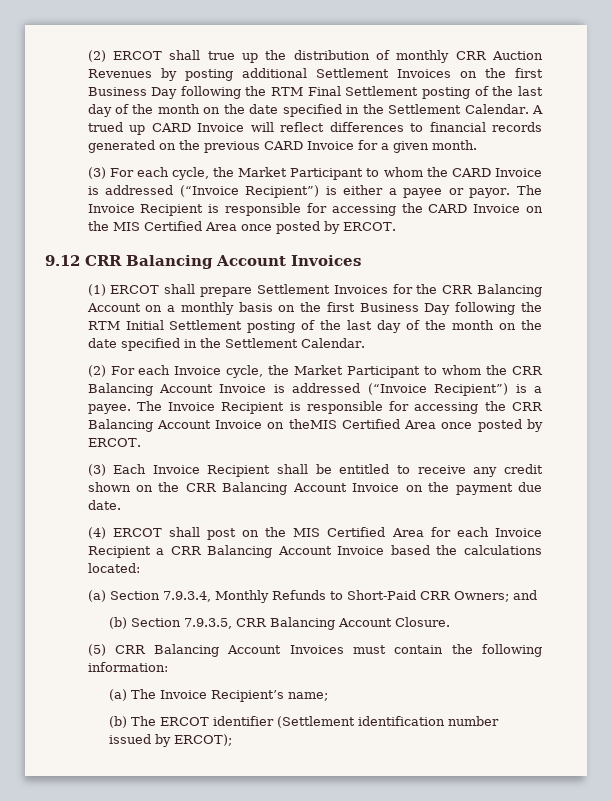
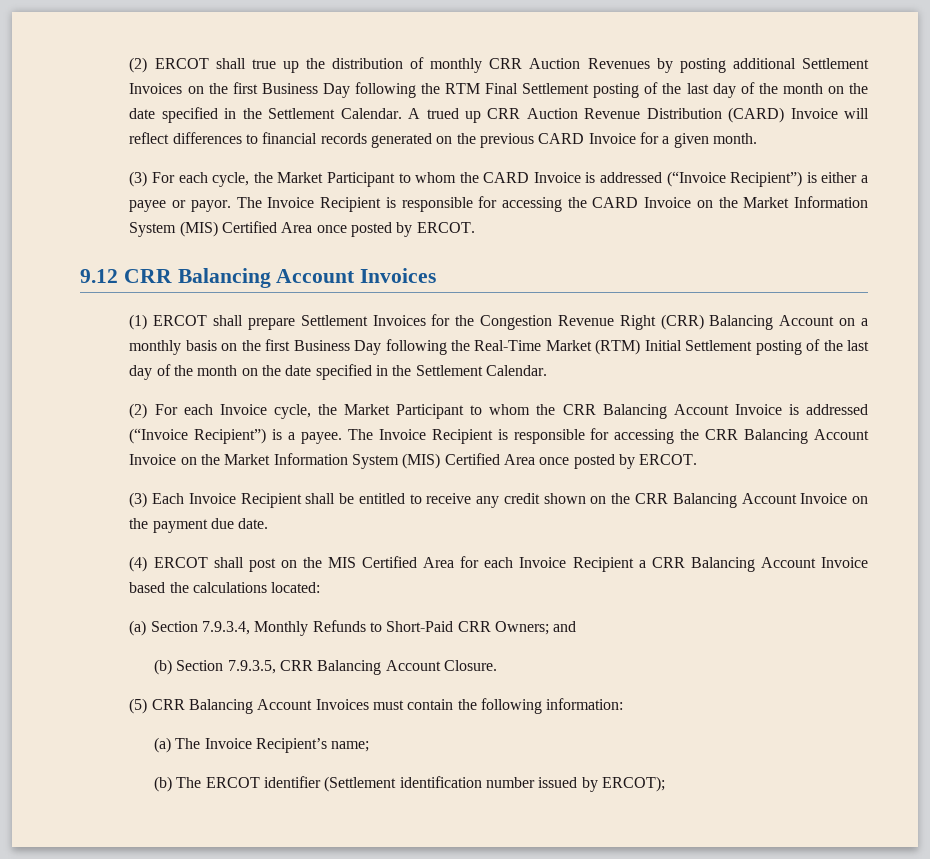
- A trued up CARD Invoice will reflect differences to financial records generated on the previous CARD Invoice for a given month.
+ A trued up CRR Auction Revenue Distribution (CARD) Invoice will reflect differences to financial records generated on the previous CARD Invoice for a given month.
- The Invoice Recipient is responsible for accessing the CARD Invoice on the MIS Certified Area once posted by ERCOT.
+ The Invoice Recipient is responsible for accessing the CARD Invoice on the Market Information System (MIS) Certified Area once posted by ERCOT.
- (1) ERCOT shall prepare Settlement Invoices for the CRR Balancing Account on a monthly basis on the first Business Day following the RTM Initial Settlement posting of the last day of the month on the date specified in the Settlement Calendar.
+ (1) ERCOT shall prepare Settlement Invoices for the Congestion Revenue Right (CRR) Balancing Account on a monthly basis on the first Business Day following the Real-Time Market (RTM) Initial Settlement posting of the last day of the month on the date specified in the Settlement Calendar.
- The Invoice Recipient is responsible for accessing the CRR Balancing Account Invoice on theMIS Certified Area once posted by ERCOT.
+ The Invoice Recipient is responsible for accessing the CRR Balancing Account Invoice on the Market Information System (MIS) Certified Area once posted by ERCOT.

